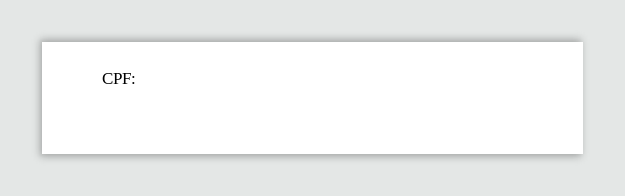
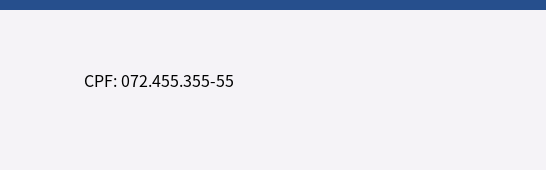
- CPF:
+ CPF: 072.455.355-55

